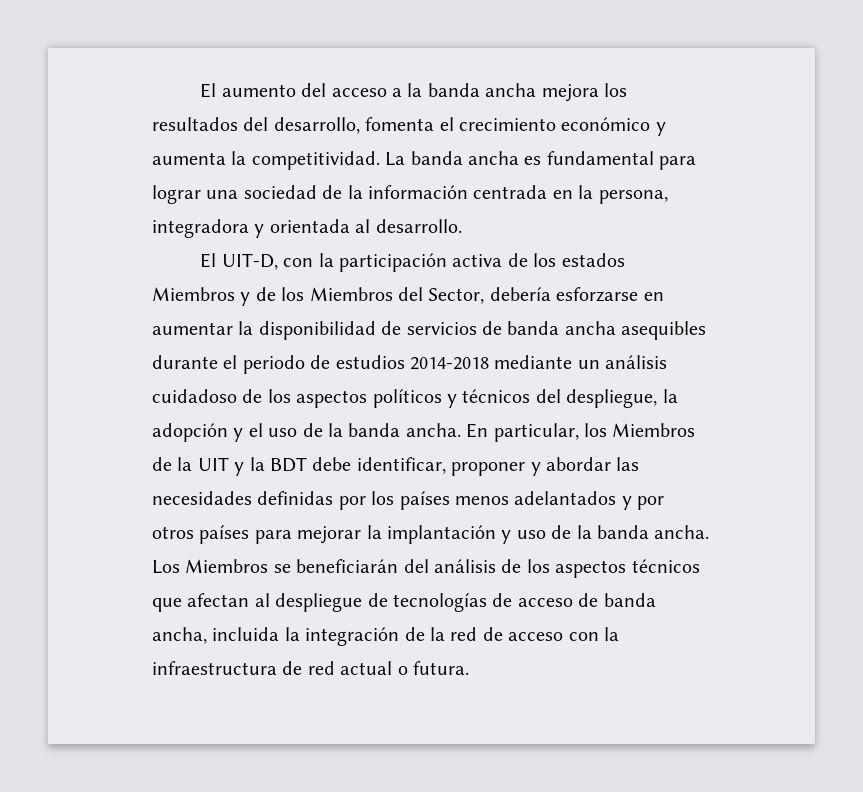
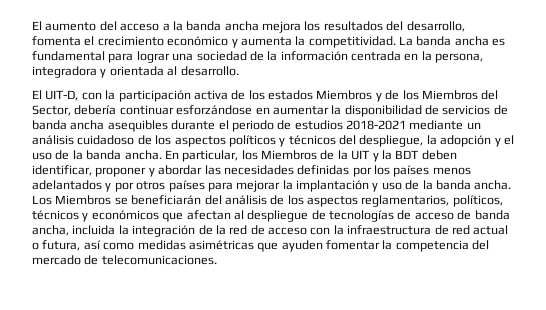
- El UIT-D, con la participación activa de los estados Miembros y de los Miembros del Sector, debería esforzarse en aumentar la disponibilidad de servicios de banda ancha asequibles durante el periodo de estudios 2014-2018 mediante un análisis cuidadoso de los aspectos políticos y técnicos del despliegue, la adopción y el uso de la banda ancha.
+ El UIT-D, con la participación activa de los estados Miembros y de los Miembros del Sector, debería continuar esforzándose en aumentar la disponibilidad de servicios de banda ancha asequibles durante el periodo de estudios 2018-2021 mediante un análisis cuidadoso de los aspectos políticos y técnicos del despliegue, la adopción y el uso de la banda ancha.
- En particular, los Miembros de la UIT y la BDT debe identificar, proponer y abordar las necesidades definidas por los países menos adelantados y por otros países para mejorar la implantación y uso de la banda ancha.
+ En particular, los Miembros de la UIT y la BDT deben identificar, proponer y abordar las necesidades definidas por los países menos adelantados y por otros países para mejorar la implantación y uso de la banda ancha.
- Los Miembros se beneficiarán del análisis de los aspectos técnicos que afectan al despliegue de tecnologías de acceso de banda ancha, incluida la integración de la red de acceso con la infraestructura de red actual o futura.
+ Los Miembros se beneficiarán del análisis de los aspectos reglamentarios, políticos, técnicos y económicos que afectan al despliegue de tecnologías de acceso de banda ancha, incluida la integración de la red de acceso con la infraestructura de red actual o futura, así como medidas asimétricas que ayuden fomentar la competencia del mercado de telecomunicaciones.

